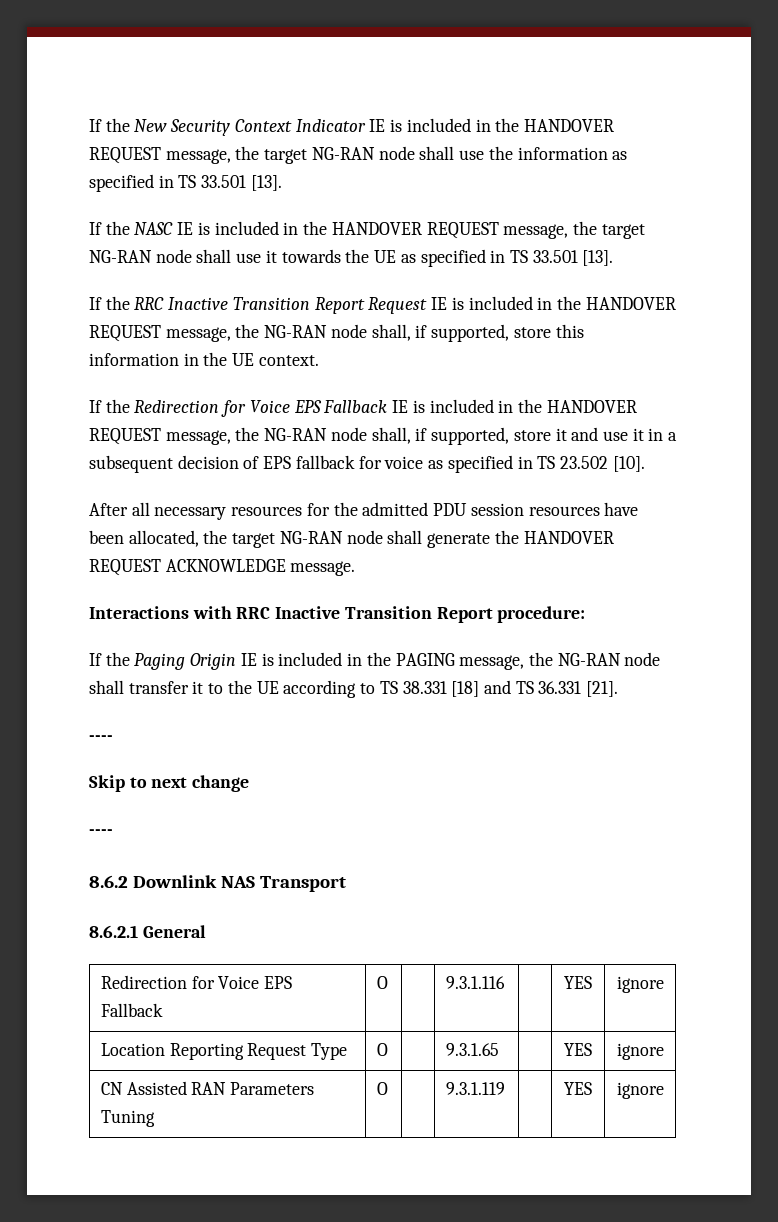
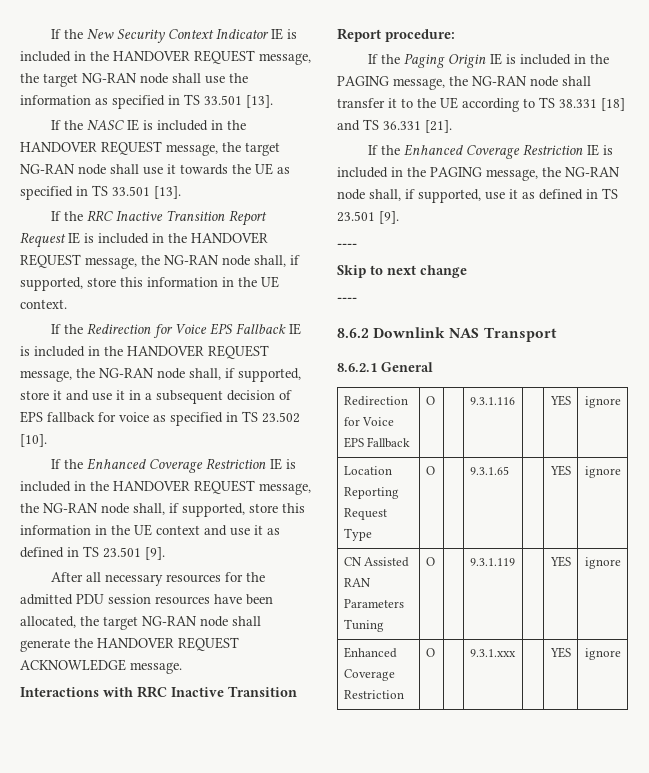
+ If the Enhanced Coverage Restriction IE is included in the HANDOVER REQUEST message, the NG-RAN node shall, if supported, store this information in the UE context and use it as defined in TS 23.501 [9].
+ If the Enhanced Coverage Restriction IE is included in the PAGING message, the NG-RAN node shall, if supported, use it as defined in TS 23.501 [9].
+ Enhanced Coverage Restriction | O | | 9.3.1.xxx | | YES | ignore

